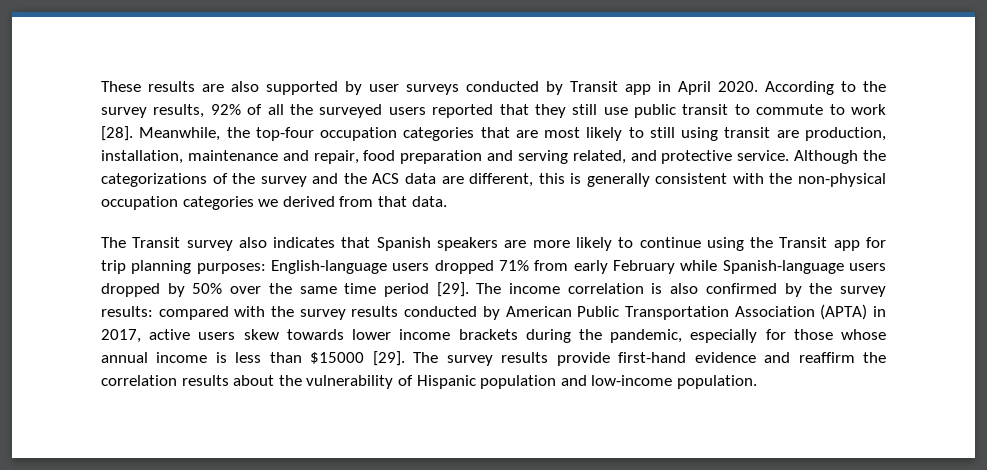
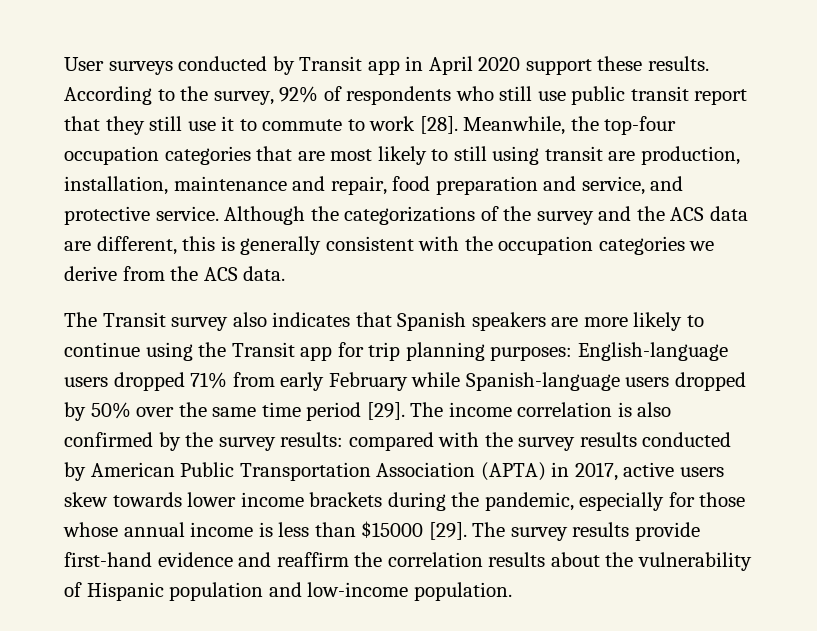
- These results are also supported by user surveys conducted by Transit app in April 2020. According to the survey results, 92% of all the surveyed users reported that they still use public transit to commute to work [28].
+ User surveys conducted by Transit app in April 2020 support these results. According to the survey, 92% of respondents who still use public transit report that they still use it to commute to work [28].
- Meanwhile, the top-four occupation categories that are most likely to still using transit are production, installation, maintenance and repair, food preparation and serving related, and protective service.
+ Meanwhile, the top-four occupation categories that are most likely to still using transit are production, installation, maintenance and repair, food preparation and service, and protective service.
- Although the categorizations of the survey and the ACS data are different, this is generally consistent with the non-physical occupation categories we derived from that data.
+ Although the categorizations of the survey and the ACS data are different, this is generally consistent with the occupation categories we derive from the ACS data.

